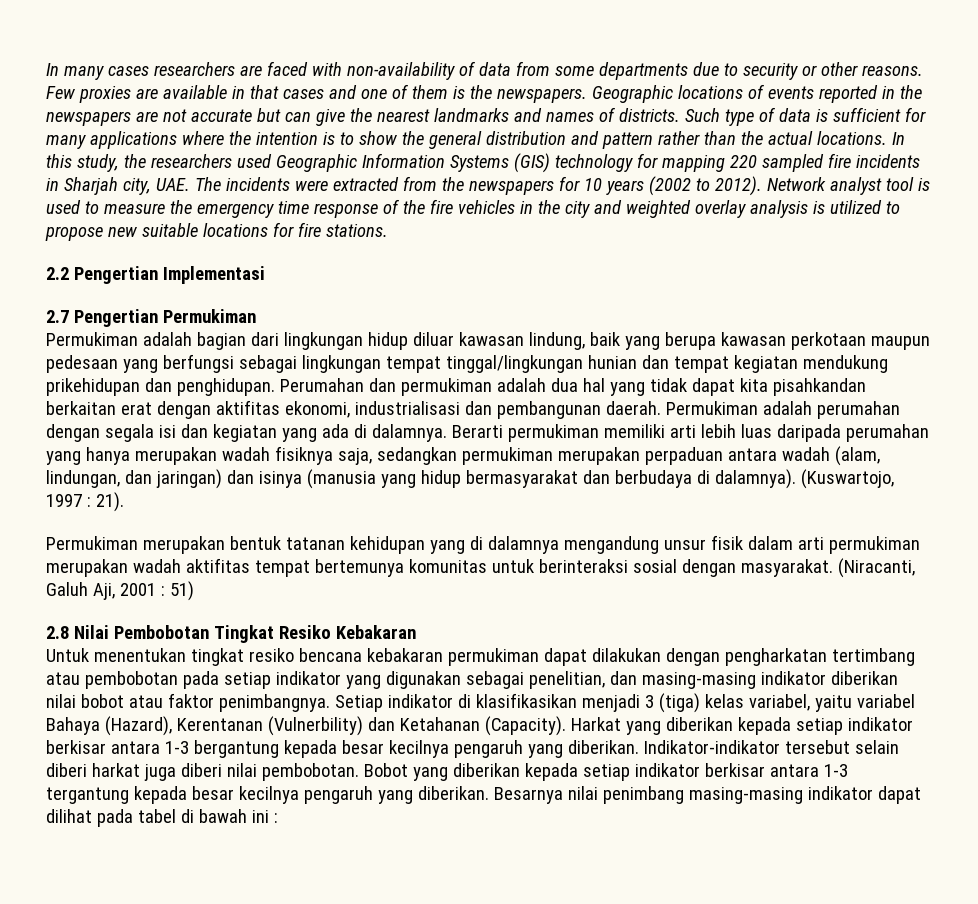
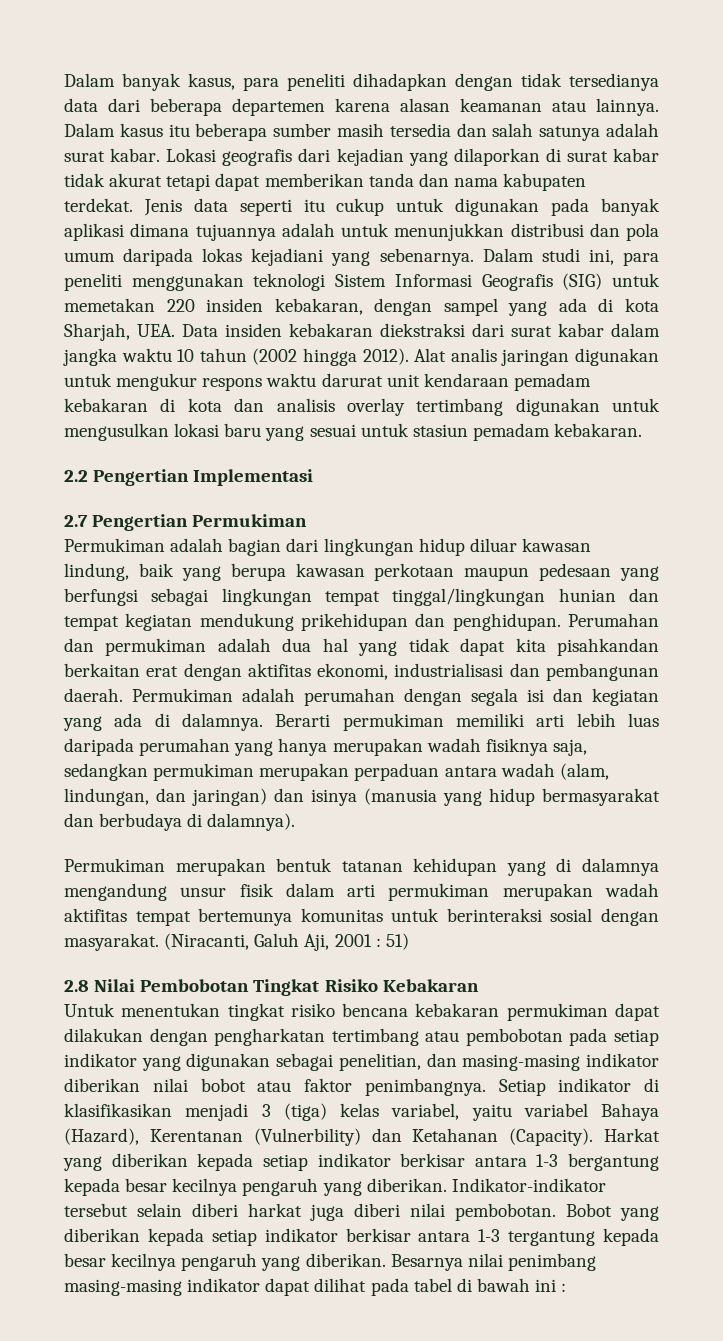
- In many cases researchers are faced with non-availability of data from some departments due to security or other reasons. Few proxies are available in that cases and one of them is the newspapers. Geographic locations of events reported in the newspapers are not accurate but can give the nearest landmarks and names of districts. Such type of data is sufficient for many applications where the intention is to show the general distribution and pattern rather than the actual locations. In this study, the researchers used Geographic Information Systems (GIS) technology for mapping 220 sampled fire incidents in Sharjah city, UAE. The incidents were extracted from the newspapers for 10 years (2002 to 2012). Network analyst tool is used to measure the emergency time response of the fire vehicles in the city and weighted overlay analysis is utilized to propose new suitable locations for fire stations.
+ Dalam banyak kasus, para peneliti dihadapkan dengan tidak tersedianya data dari beberapa departemen karena alasan keamanan atau lainnya. Dalam kasus itu beberapa sumber masih tersedia dan salah satunya adalah surat kabar. Lokasi geografis dari kejadian yang dilaporkan di surat kabar tidak akurat tetapi dapat memberikan tanda dan nama kabupaten terdekat. Jenis data seperti itu cukup untuk digunakan pada banyak aplikasi dimana tujuannya adalah untuk menunjukkan distribusi dan pola umum daripada lokas kejadiani yang sebenarnya. Dalam studi ini, para peneliti menggunakan teknologi Sistem Informasi Geografis (SIG) untuk memetakan 220 insiden kebakaran, dengan sampel yang ada di kota Sharjah, UEA. Data insiden kebakaran diekstraksi dari surat kabar dalam jangka waktu 10 tahun (2002 hingga 2012). Alat analis jaringan digunakan untuk mengukur respons waktu darurat unit kendaraan pemadam kebakaran di kota dan analisis overlay tertimbang digunakan untuk mengusulkan lokasi baru yang sesuai untuk stasiun pemadam kebakaran.
- (Kuswartojo, 1997 : 21).
- 2.8 Nilai Pembobotan Tingkat Resiko Kebakaran
+ 2.8 Nilai Pembobotan Tingkat Risiko Kebakaran
- Untuk menentukan tingkat resiko bencana kebakaran permukiman dapat dilakukan dengan pengharkatan tertimbang atau pembobotan pada setiap indikator yang digunakan sebagai penelitian, dan masing-masing indikator diberikan nilai bobot atau faktor penimbangnya.
+ Untuk menentukan tingkat risiko bencana kebakaran permukiman dapat dilakukan dengan pengharkatan tertimbang atau pembobotan pada setiap indikator yang digunakan sebagai penelitian, dan masing-masing indikator diberikan nilai bobot atau faktor penimbangnya.

